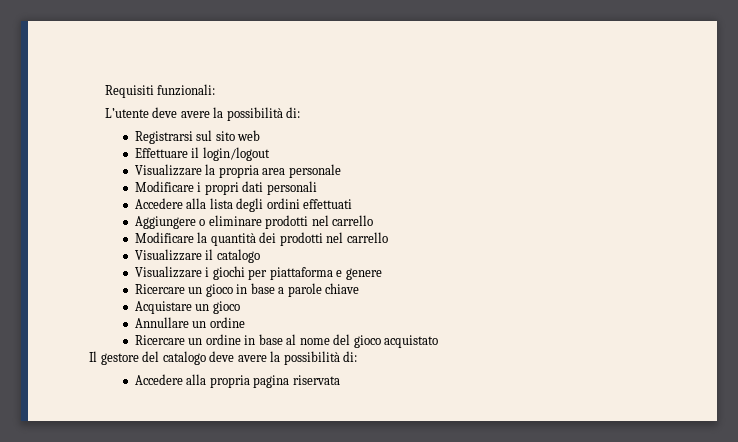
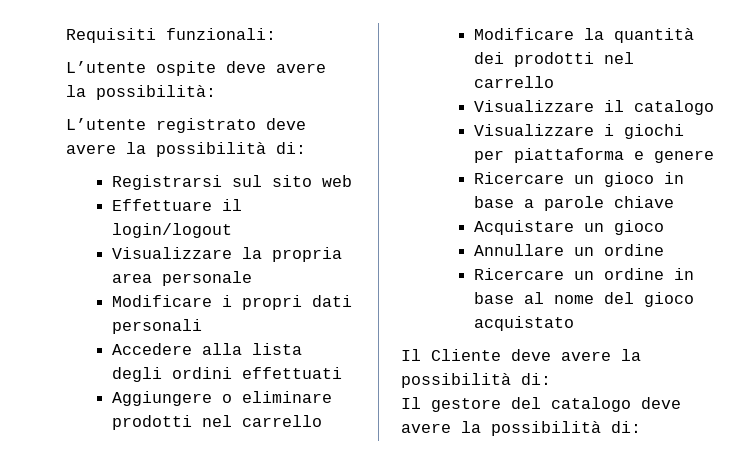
- L’utente deve avere la possibilità di:
+ L’utente ospite deve avere la possibilità:
+ L’utente registrato deve avere la possibilità di:
+ Il Cliente deve avere la possibilità di:
- Accedere alla propria pagina riservata

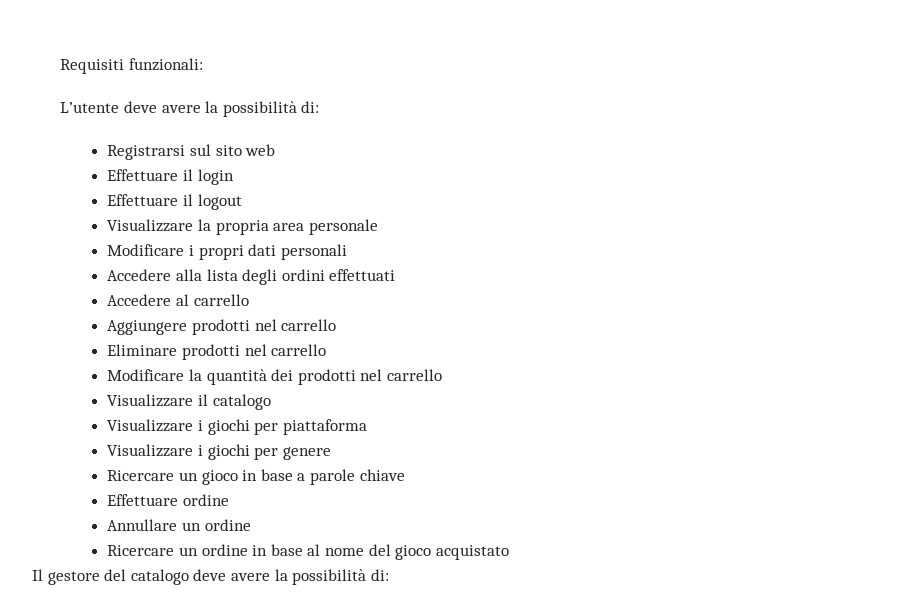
- L’utente ospite deve avere la possibilità:
- L’utente registrato deve avere la possibilità di:
+ L’utente deve avere la possibilità di:
- Effettuare il login/logout
+ Effettuare il login
+ Effettuare il logout
- Aggiungere o eliminare prodotti nel carrello
+ Accedere al carrello
+ Aggiungere prodotti nel carrello
+ Eliminare prodotti nel carrello
- Visualizzare i giochi per piattaforma e genere
+ Visualizzare i giochi per piattaforma
+ Visualizzare i giochi per genere
- Acquistare un gioco
+ Effettuare ordine
- Il Cliente deve avere la possibilità di:

